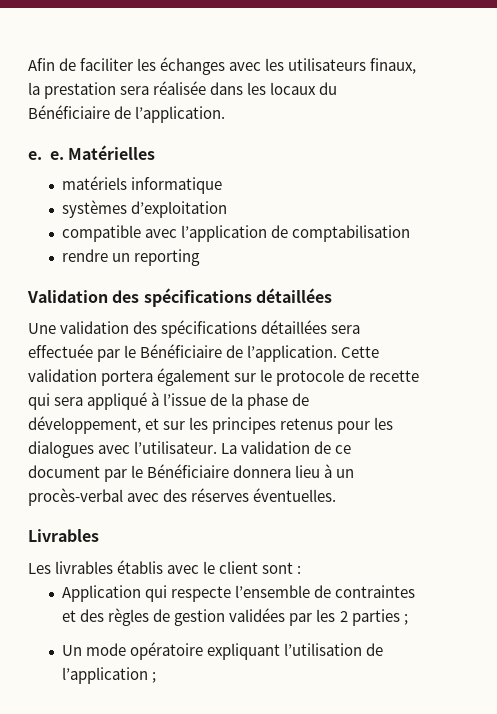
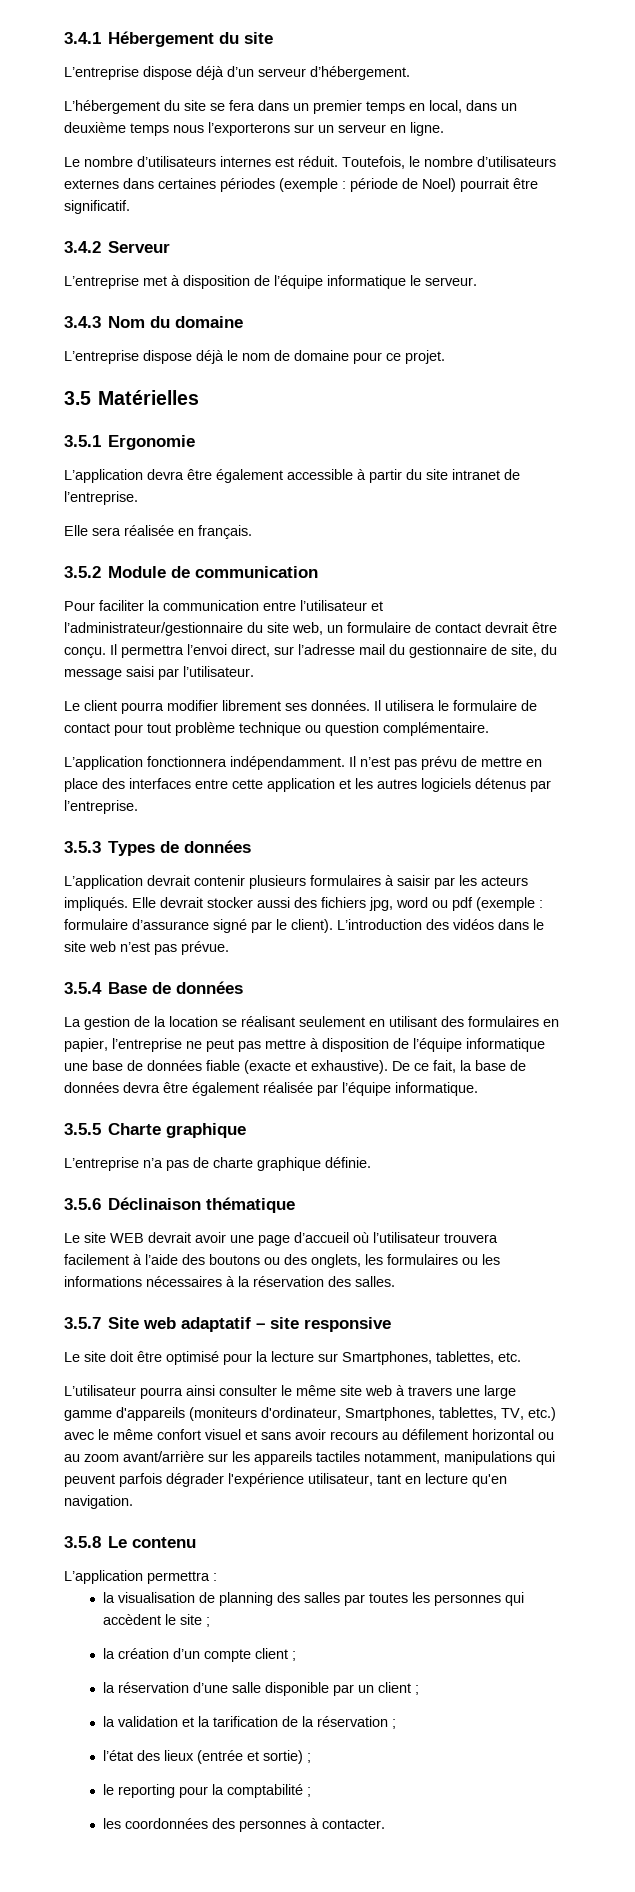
- Afin de faciliter les échanges avec les utilisateurs finaux, la prestation sera réalisée dans les locaux du Bénéficiaire de l’application.
- e. e. Matérielles
- matériels informatique
- systèmes d’exploitation
- compatible avec l’application de comptabilisation
- rendre un reporting
- Validation des spécifications détaillées
- Une validation des spécifications détaillées sera effectuée par le Bénéficiaire de l’application. Cette validation portera également sur le protocole de recette qui sera appliqué à l’issue de la phase de développement, et sur les principes retenus pour les dialogues avec l’utilisateur. La validation de ce document par le Bénéficiaire donnera lieu à un procès-verbal avec des réserves éventuelles.
- Livrables
- Les livrables établis avec le client sont :
- Application qui respecte l’ensemble de contraintes et des règles de gestion validées par les 2 parties ;
- Un mode opératoire expliquant l’utilisation de l’application ;
+ 3.4.1 Hébergement du site
+ L’entreprise dispose déjà d’un serveur d’hébergement.
+ L’hébergement du site se fera dans un premier temps en local, dans un deuxième temps nous l’exporterons sur un serveur en ligne.
+ Le nombre d’utilisateurs internes est réduit. Toutefois, le nombre d’utilisateurs externes dans certaines périodes (exemple : période de Noel) pourrait être significatif.
+ 3.4.2 Serveur
+ L’entreprise met à disposition de l’équipe informatique le serveur.
+ 3.4.3 Nom du domaine
+ L’entreprise dispose déjà le nom de domaine pour ce projet.
+ 3.5 Matérielles
+ 3.5.1 Ergonomie
+ L’application devra être également accessible à partir du site intranet de l’entreprise.
+ Elle sera réalisée en français.
+ 3.5.2 Module de communication
+ Pour faciliter la communication entre l’utilisateur et l’administrateur/gestionnaire du site web, un formulaire de contact devrait être conçu. Il permettra l’envoi direct, sur l’adresse mail du gestionnaire de site, du message saisi par l’utilisateur.
+ Le client pourra modifier librement ses données. Il utilisera le formulaire de contact pour tout problème technique ou question complémentaire.
+ L’application fonctionnera indépendamment. Il n’est pas prévu de mettre en place des interfaces entre cette application et les autres logiciels détenus par l’entreprise.
+ 3.5.3 Types de données
+ L’application devrait contenir plusieurs formulaires à saisir par les acteurs impliqués. Elle devrait stocker aussi des fichiers jpg, word ou pdf (exemple : formulaire d’assurance signé par le client). L’introduction des vidéos dans le site web n’est pas prévue.
+ 3.5.4 Base de données
+ La gestion de la location se réalisant seulement en utilisant des formulaires en papier, l’entreprise ne peut pas mettre à disposition de l’équipe informatique une base de données fiable (exacte et exhaustive). De ce fait, la base de données devra être également réalisée par l’équipe informatique.
+ 3.5.5 Charte graphique
+ L’entreprise n’a pas de charte graphique définie.
+ 3.5.6 Déclinaison thématique
+ Le site WEB devrait avoir une page d’accueil où l’utilisateur trouvera facilement à l’aide des boutons ou des onglets, les formulaires ou les informations nécessaires à la réservation des salles.
+ 3.5.7 Site web adaptatif – site responsive
+ Le site doit être optimisé pour la lecture sur Smartphones, tablettes, etc.
+ L’utilisateur pourra ainsi consulter le même site web à travers une large gamme d'appareils (moniteurs d'ordinateur, Smartphones, tablettes, TV, etc.) avec le même confort visuel et sans avoir recours au défilement horizontal ou au zoom avant/arrière sur les appareils tactiles notamment, manipulations qui peuvent parfois dégrader l'expérience utilisateur, tant en lecture qu'en navigation.
+ 3.5.8 Le contenu
+ L’application permettra :
+ la visualisation de planning des salles par toutes les personnes qui accèdent le site ;
+ la création d’un compte client ;
+ la réservation d’une salle disponible par un client ;
+ la validation et la tarification de la réservation ;
+ l’état des lieux (entrée et sortie) ;
+ le reporting pour la comptabilité ;
+ les coordonnées des personnes à contacter.

